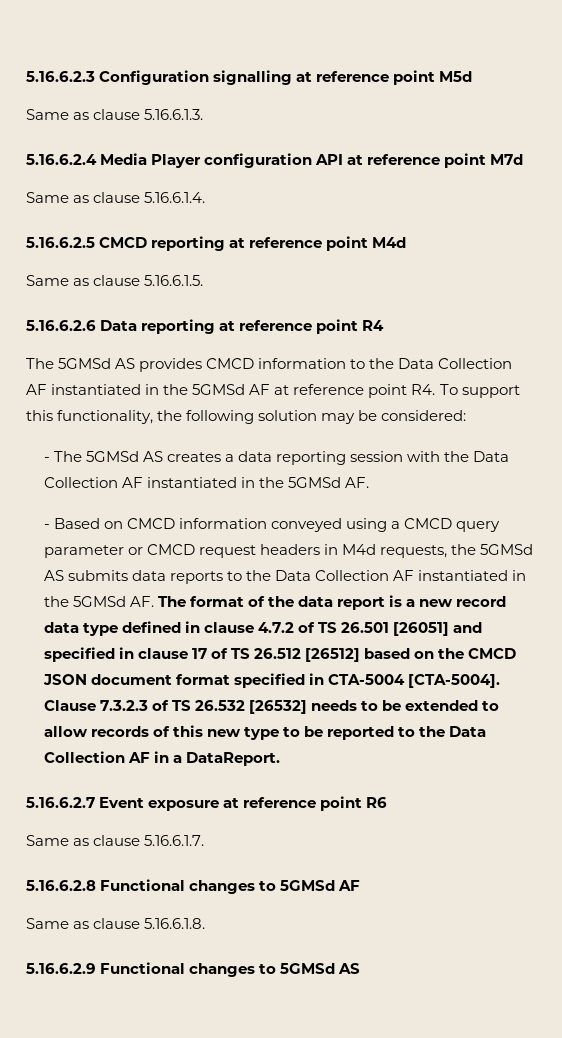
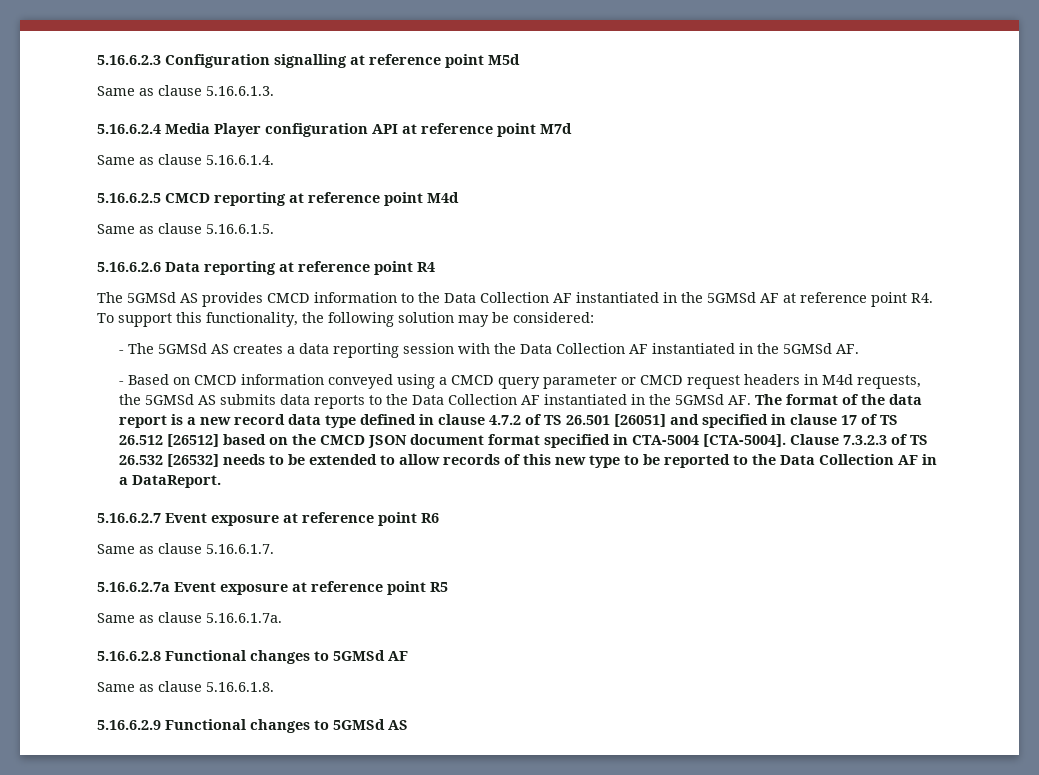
+ 5.16.6.2.7a Event exposure at reference point R5
+ Same as clause 5.16.6.1.7a.

